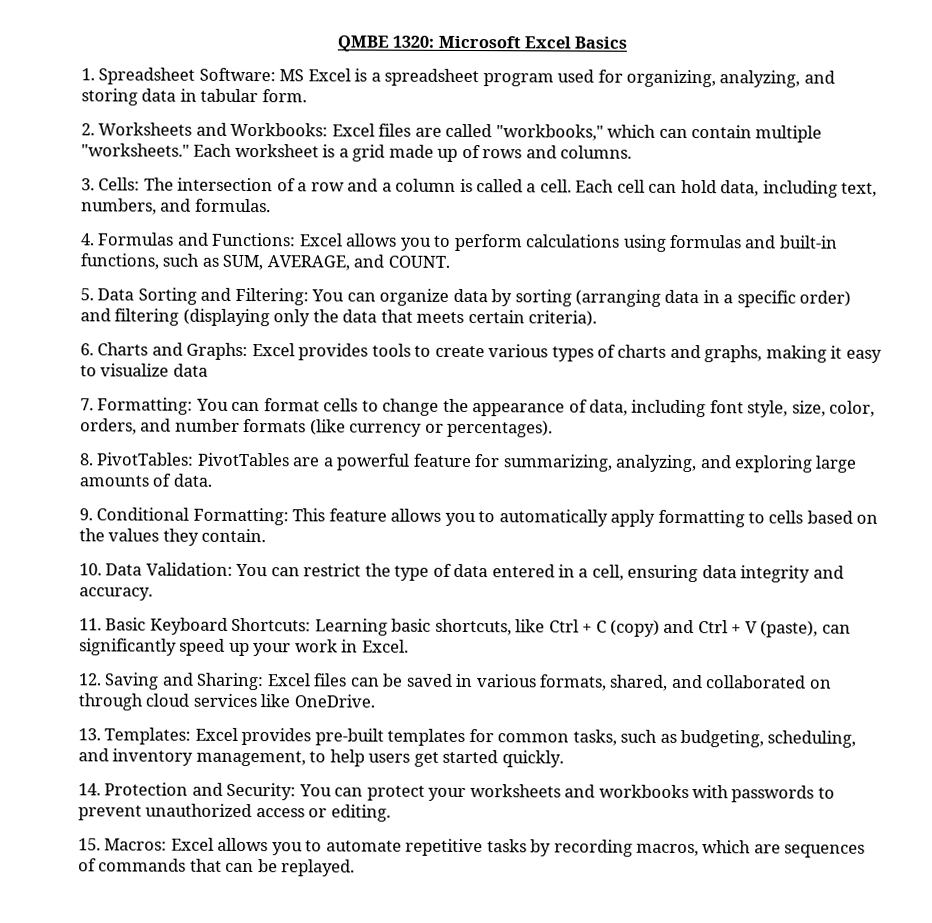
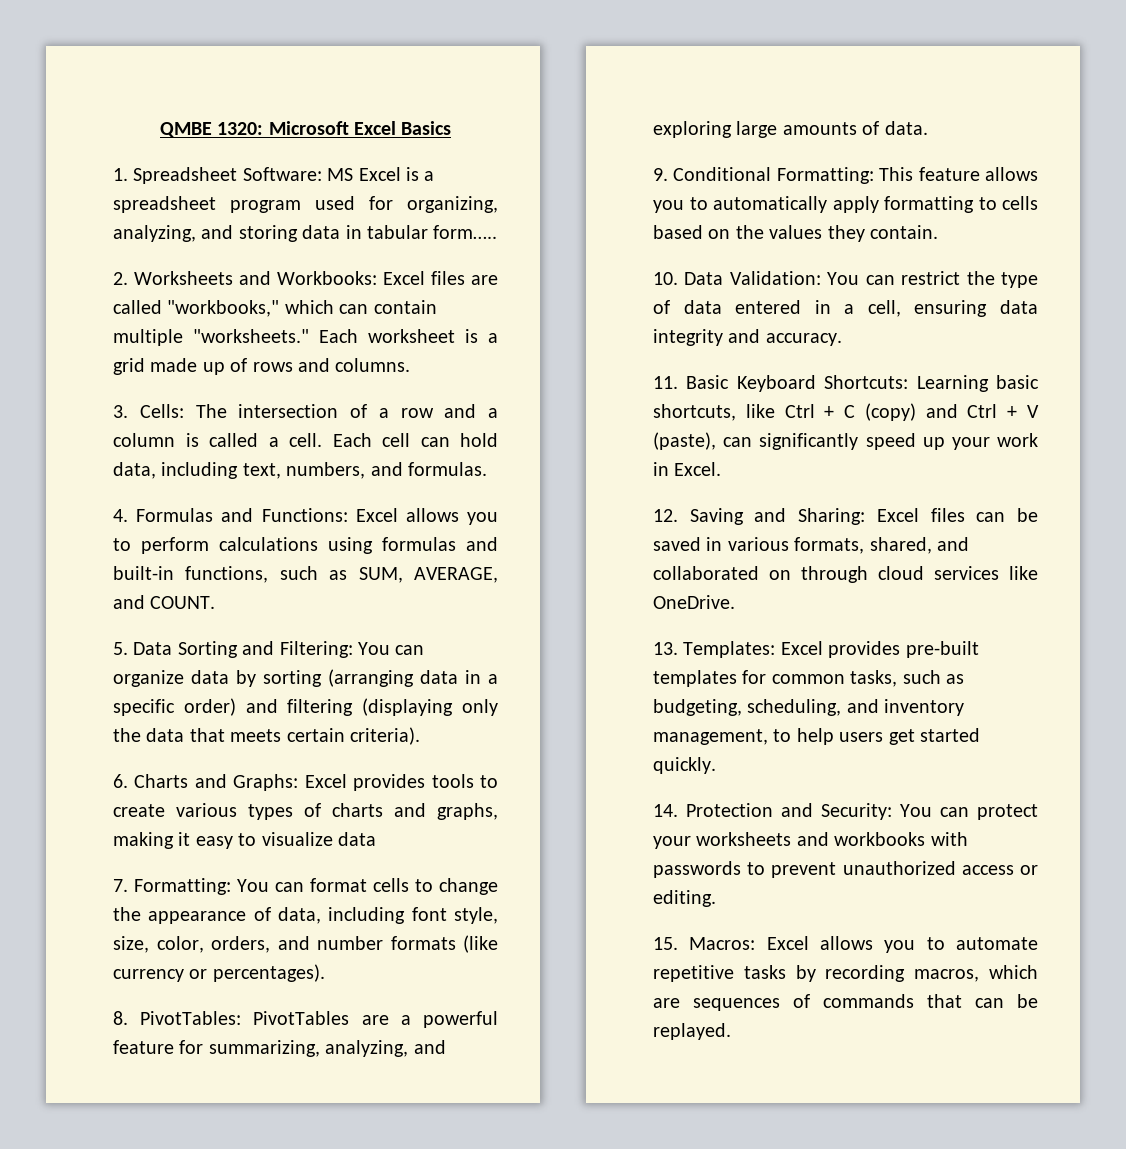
- 1. Spreadsheet Software: MS Excel is a spreadsheet program used for organizing, analyzing, and storing data in tabular form.
+ 1. Spreadsheet Software: MS Excel is a spreadsheet program used for organizing, analyzing, and storing data in tabular form…..

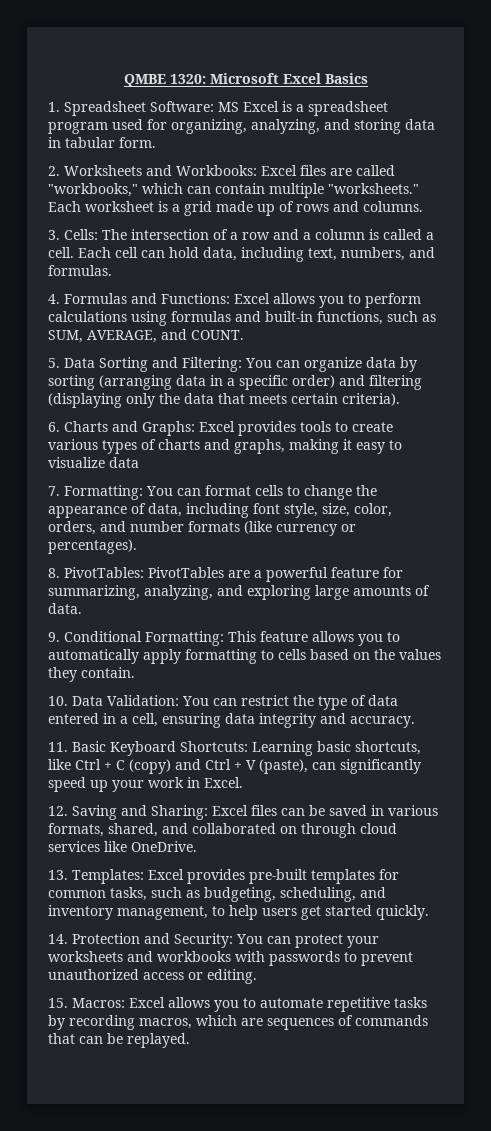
- 1. Spreadsheet Software: MS Excel is a spreadsheet program used for organizing, analyzing, and storing data in tabular form…..
+ 1. Spreadsheet Software: MS Excel is a spreadsheet program used for organizing, analyzing, and storing data in tabular form.

